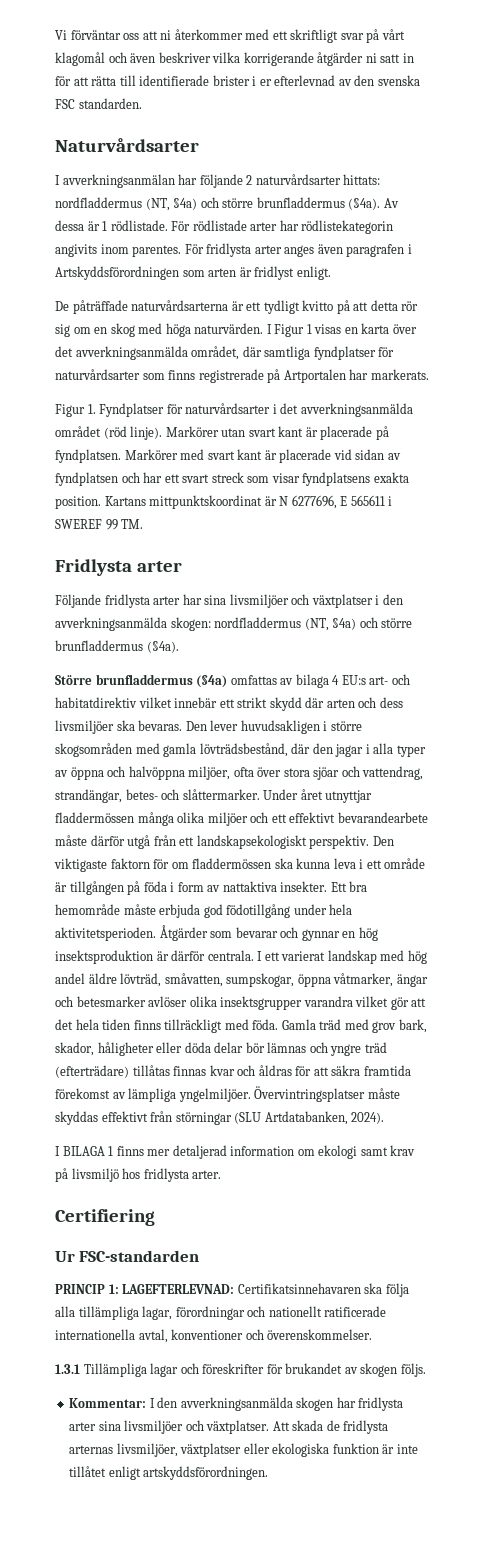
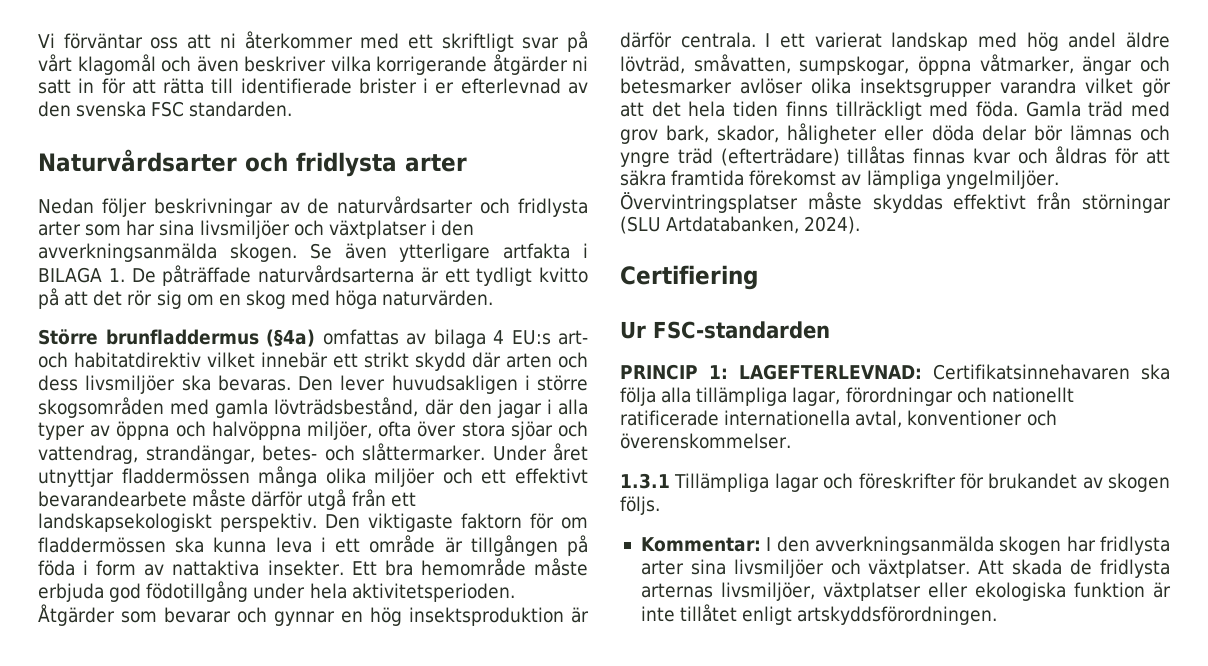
- Naturvårdsarter
- I avverkningsanmälan har följande 2 naturvårdsarter hittats: nordfladdermus (NT, §4a) och större brunfladdermus (§4a). Av dessa är 1 rödlistade. För rödlistade arter har rödlistekategorin angivits inom parentes. För fridlysta arter anges även paragrafen i Artskyddsförordningen som arten är fridlyst enligt.
- De påträffade naturvårdsarterna är ett tydligt kvitto på att detta rör sig om en skog med höga naturvärden. I Figur 1 visas en karta över det avverkningsanmälda området, där samtliga fyndplatser för naturvårdsarter som finns registrerade på Artportalen har markerats.
- Figur 1. Fyndplatser för naturvårdsarter i det avverkningsanmälda området (röd linje). Markörer utan svart kant är placerade på fyndplatsen. Markörer med svart kant är placerade vid sidan av fyndplatsen och har ett svart streck som visar fyndplatsens exakta position. Kartans mittpunktskoordinat är N 6277696, E 565611 i SWEREF 99 TM.
- Fridlysta arter
- Följande fridlysta arter har sina livsmiljöer och växtplatser i den avverkningsanmälda skogen: nordfladdermus (NT, §4a) och större brunfladdermus (§4a).
+ Naturvårdsarter och fridlysta arter
+ Nedan följer beskrivningar av de naturvårdsarter och fridlysta arter som har sina livsmiljöer och växtplatser i den avverkningsanmälda skogen. Se även ytterligare artfakta i BILAGA 1. De påträffade naturvårdsarterna är ett tydligt kvitto på att det rör sig om en skog med höga naturvärden.
- I BILAGA 1 finns mer detaljerad information om ekologi samt krav på livsmiljö hos fridlysta arter.

